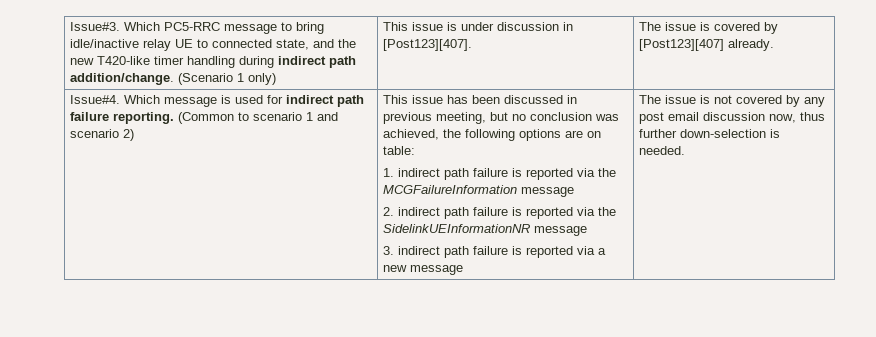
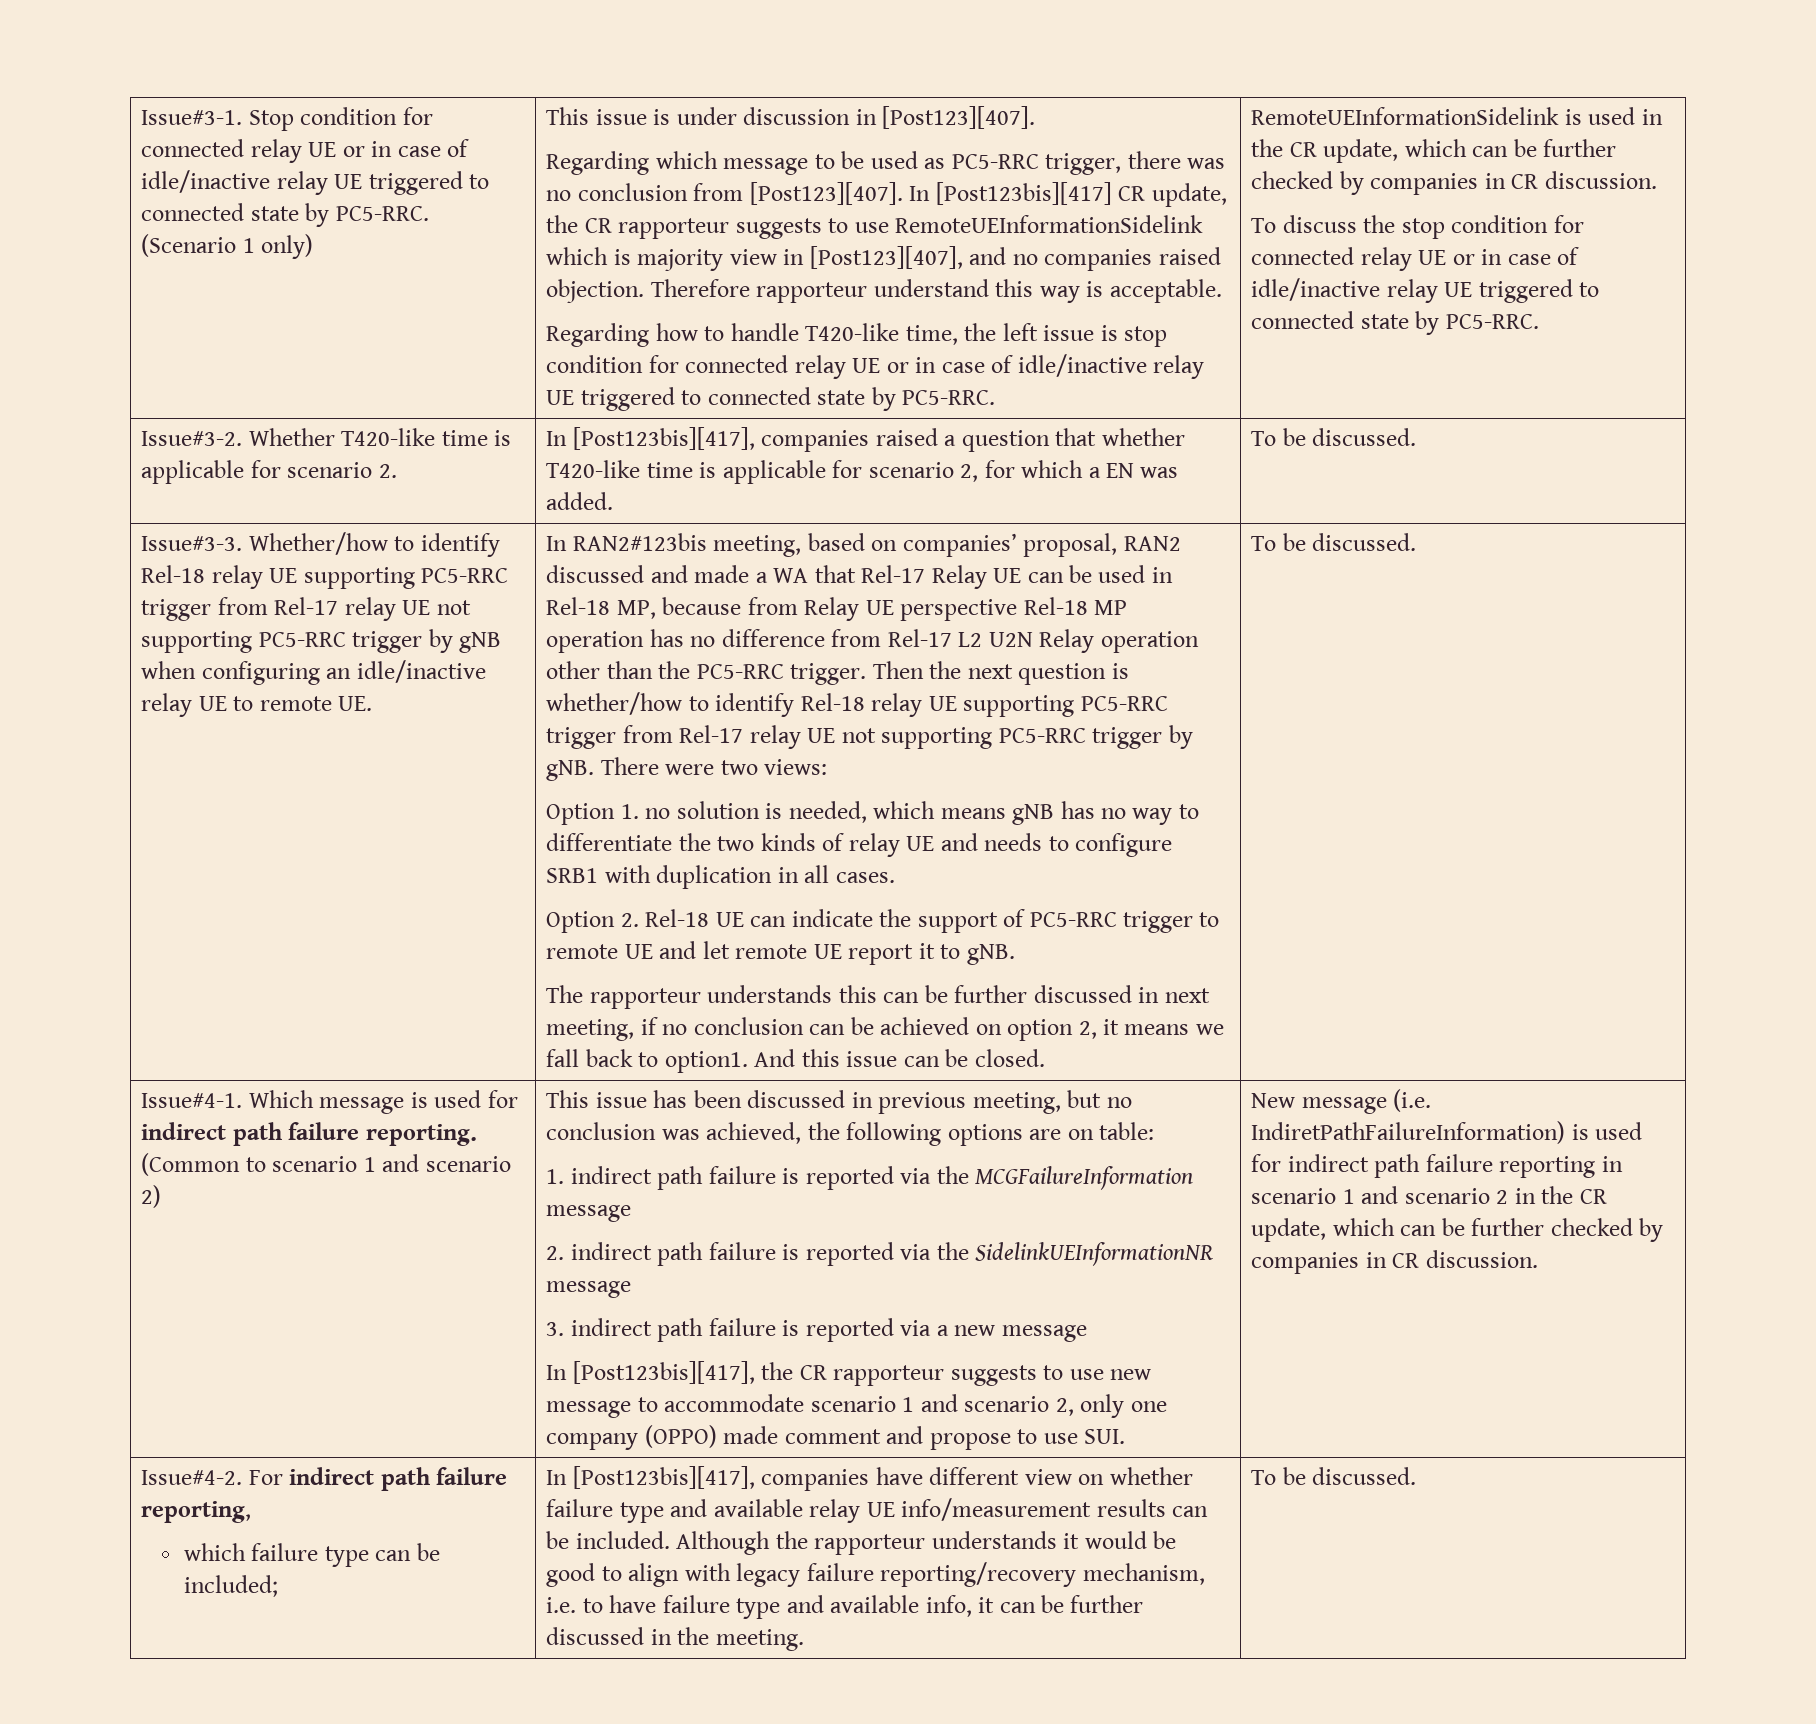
- Issue#3. Which PC5-RRC message to bring idle/inactive relay UE to connected state, and the new T420-like timer handling during indirect path addition/change.
+ Issue#3-1. Stop condition for connected relay UE or in case of idle/inactive relay UE triggered to connected state by PC5-RRC.
- The issue is covered by [Post123][407] already.
- Issue#4.
+ Regarding which message to be used as PC5-RRC trigger, there was no conclusion from [Post123][407]. In [Post123bis][417] CR update, the CR rapporteur suggests to use RemoteUEInformationSidelink which is majority view in [Post123][407], and no companies raised objection. Therefore rapporteur understand this way is acceptable.
+ Regarding how to handle T420-like time, the left issue is stop condition for connected relay UE or in case of idle/inactive relay UE triggered to connected state by PC5-RRC. | RemoteUEInformationSidelink is used in the CR update, which can be further checked by companies in CR discussion.
+ To discuss the stop condition for connected relay UE or in case of idle/inactive relay UE triggered to connected state by PC5-RRC.
+ Issue#3-2. Whether T420-like time is applicable for scenario 2. | In [Post123bis][417], companies raised a question that whether T420-like time is applicable for scenario 2, for which a EN was added. | To be discussed.
+ Issue#3-3. Whether/how to identify Rel-18 relay UE supporting PC5-RRC trigger from Rel-17 relay UE not supporting PC5-RRC trigger by gNB when configuring an idle/inactive relay UE to remote UE. | In RAN2#123bis meeting, based on companies’ proposal, RAN2 discussed and made a WA that Rel-17 Relay UE can be used in Rel-18 MP, because from Relay UE perspective Rel-18 MP operation has no difference from Rel-17 L2 U2N Relay operation other than the PC5-RRC trigger. Then the next question is whether/how to identify Rel-18 relay UE supporting PC5-RRC trigger from Rel-17 relay UE not supporting PC5-RRC trigger by gNB. There were two views:
+ Option 1. no solution is needed, which means gNB has no way to differentiate the two kinds of relay UE and needs to configure SRB1 with duplication in all cases.
+ Option 2. Rel-18 UE can indicate the support of PC5-RRC trigger to remote UE and let remote UE report it to gNB.
+ The rapporteur understands this can be further discussed in next meeting, if no conclusion can be achieved on option 2, it means we fall back to option1. And this issue can be closed. | To be discussed.
+ Issue#4-1.
- The issue is not covered by any post email discussion now, thus further down-selection is needed.
+ In [Post123bis][417], the CR rapporteur suggests to use new message to accommodate scenario 1 and scenario 2, only one company (OPPO) made comment and propose to use SUI. | New message (i.e. IndiretPathFailureInformation) is used for indirect path failure reporting in scenario 1 and scenario 2 in the CR update, which can be further checked by companies in CR discussion.
+ Issue#4-2. For indirect path failure reporting,
+ which failure type can be included; | In [Post123bis][417], companies have different view on whether failure type and available relay UE info/measurement results can be included. Although the rapporteur understands it would be good to align with legacy failure reporting/recovery mechanism, i.e. to have failure type and available info, it can be further discussed in the meeting. | To be discussed.

